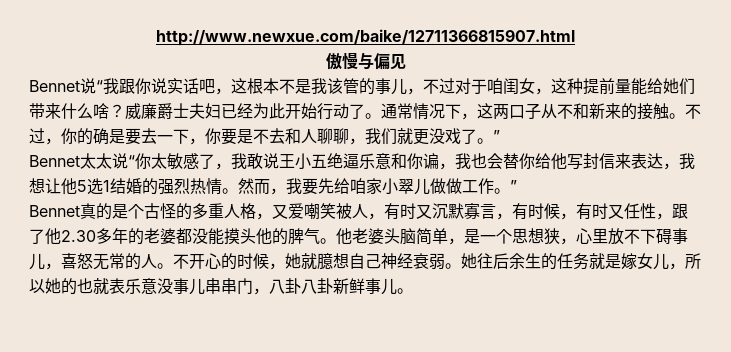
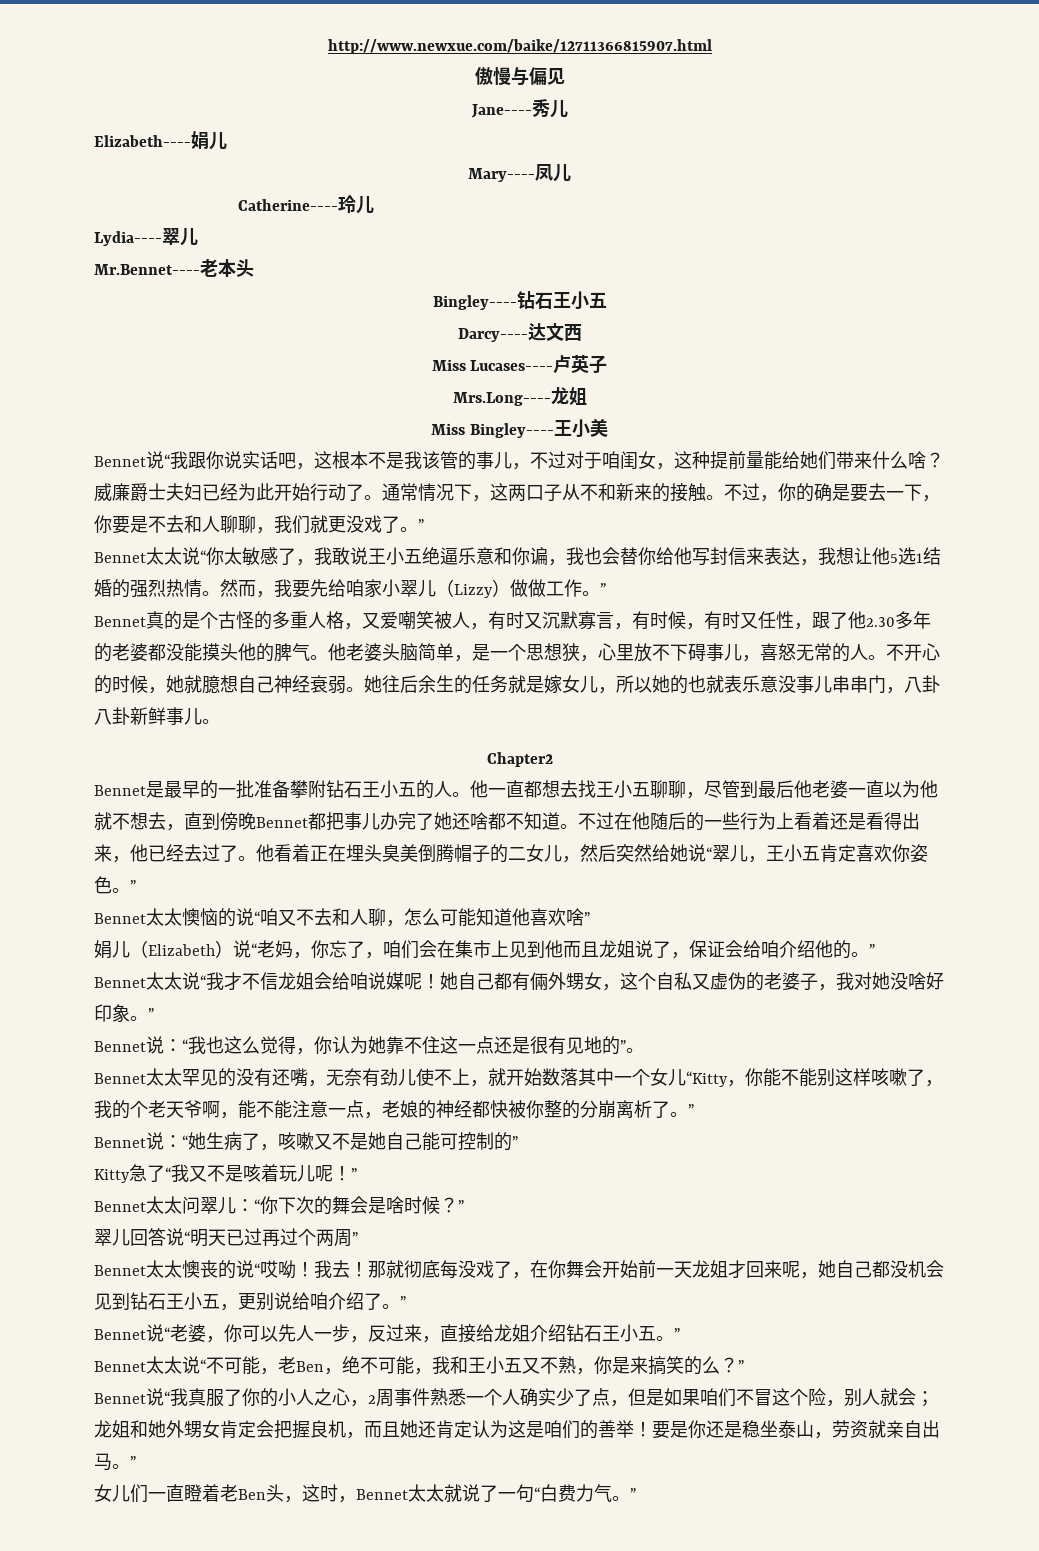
+ Jane----秀儿
+ Elizabeth----娟儿
+ Mary----凤儿
+ Catherine----玲儿
+ Lydia----翠儿
+ Mr.Bennet----老本头
+ Bingley----钻石王小五
+ Darcy----达文西
+ Miss Lucases----卢英子
+ Mrs.Long----龙姐
+ Miss Bingley----王小美
- 然而，我要先给咱家小翠儿做做工作。”
+ 然而，我要先给咱家小翠儿（Lizzy）做做工作。”
+ Chapter2
+ Bennet是最早的一批准备攀附钻石王小五的人。他一直都想去找王小五聊聊，尽管到最后他老婆一直以为他就不想去，直到傍晚Bennet都把事儿办完了她还啥都不知道。不过在他随后的一些行为上看着还是看得出来，他已经去过了。他看着正在埋头臭美倒腾帽子的二女儿，然后突然给她说“翠儿，王小五肯定喜欢你姿色。”
+ Bennet太太懊恼的说“咱又不去和人聊，怎么可能知道他喜欢啥”
+ 娟儿（Elizabeth）说“老妈，你忘了，咱们会在集市上见到他而且龙姐说了，保证会给咱介绍他的。”
+ Bennet太太说“我才不信龙姐会给咱说媒呢！她自己都有倆外甥女，这个自私又虚伪的老婆子，我对她没啥好印象。”
+ Bennet说：“我也这么觉得，你认为她靠不住这一点还是很有见地的”。
+ Bennet太太罕见的没有还嘴，无奈有劲儿使不上，就开始数落其中一个女儿“Kitty，你能不能别这样咳嗽了，我的个老天爷啊，能不能注意一点，老娘的神经都快被你整的分崩离析了。”
+ Bennet说：“她生病了，咳嗽又不是她自己能可控制的”
+ Kitty急了“我又不是咳着玩儿呢！”
+ Bennet太太问翠儿：“你下次的舞会是啥时候？”
+ 翠儿回答说“明天已过再过个两周”
+ Bennet太太懊丧的说“哎呦！我去！那就彻底每没戏了，在你舞会开始前一天龙姐才回来呢，她自己都没机会见到钻石王小五，更别说给咱介绍了。”
+ Bennet说“老婆，你可以先人一步，反过来，直接给龙姐介绍钻石王小五。”
+ Bennet太太说“不可能，老Ben，绝不可能，我和王小五又不熟，你是来搞笑的么？”
+ Bennet说“我真服了你的小人之心，2周事件熟悉一个人确实少了点，但是如果咱们不冒这个险，别人就会；龙姐和她外甥女肯定会把握良机，而且她还肯定认为这是咱们的善举！要是你还是稳坐泰山，劳资就亲自出马。”
+ 女儿们一直瞪着老Ben头，这时，Bennet太太就说了一句“白费力气。”

